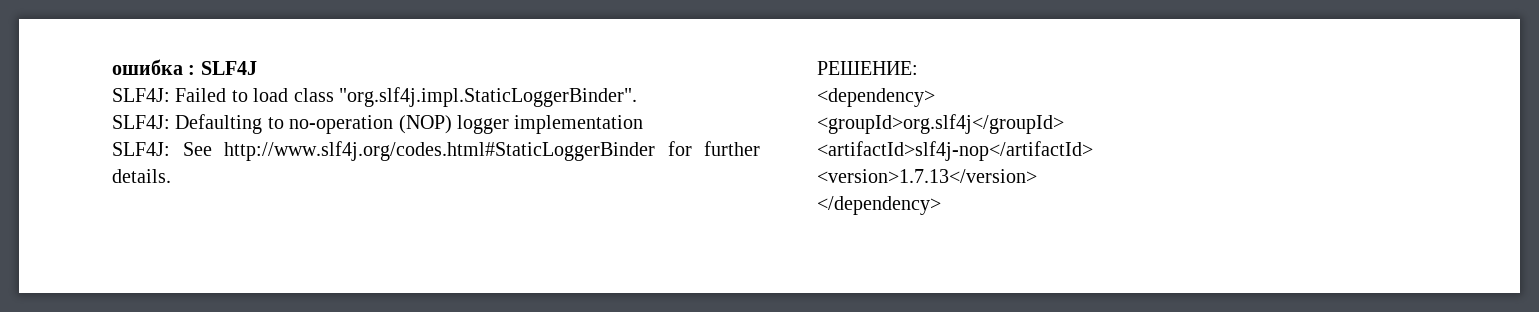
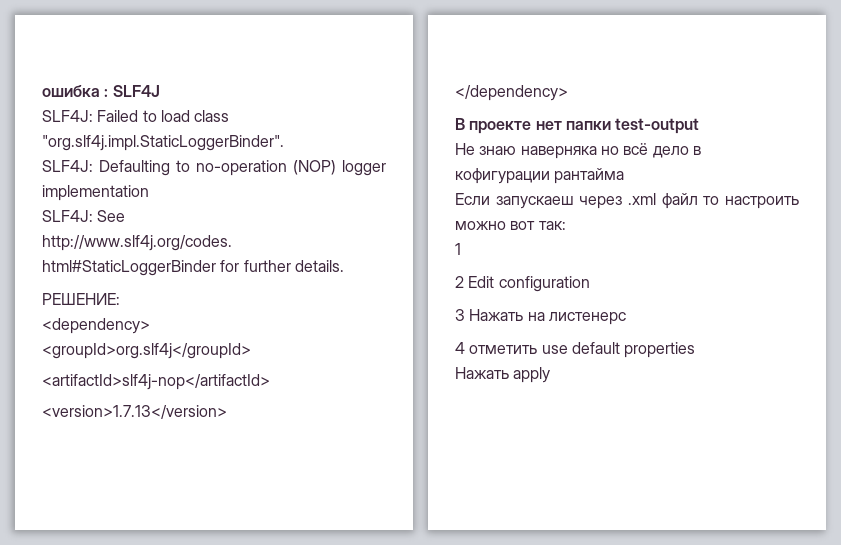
+ В проекте нет папки test-output
+ Не знаю наверняка но всё дело в кофигурации рантайма
+ Если запускаеш через .xml файл то настроить можно вот так:
+ 1
+ 2 Edit configuration
+ 3 Нажать на листенерс
+ 4 отметить use default properties
+ Нажать apply

